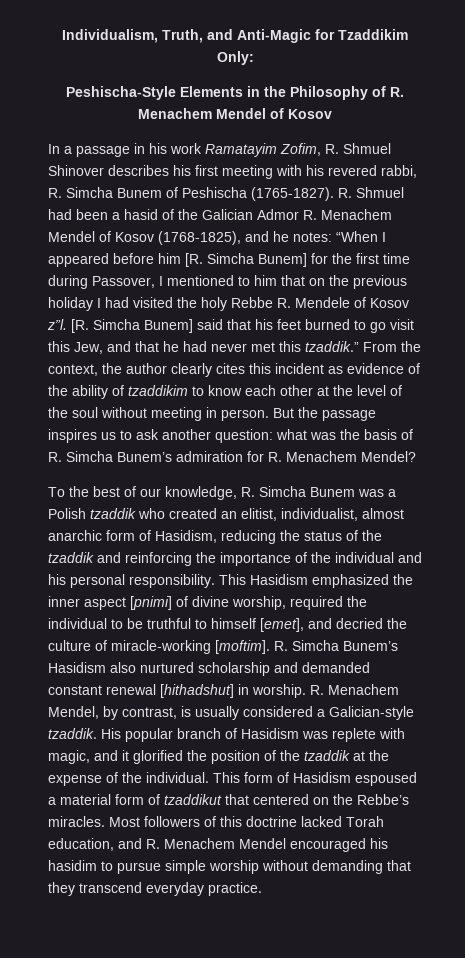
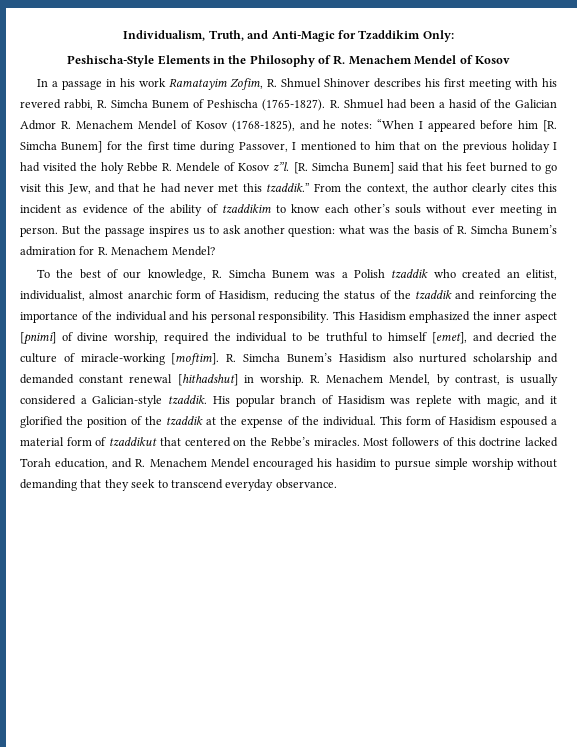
- From the context, the author clearly cites this incident as evidence of the ability of tzaddikim to know each other at the level of the soul without meeting in person.
+ From the context, the author clearly cites this incident as evidence of the ability of tzaddikim to know each other’s souls without ever meeting in person.
- Most followers of this doctrine lacked Torah education, and R. Menachem Mendel encouraged his hasidim to pursue simple worship without demanding that they transcend everyday practice.
+ Most followers of this doctrine lacked Torah education, and R. Menachem Mendel encouraged his hasidim to pursue simple worship without demanding that they seek to transcend everyday observance.

